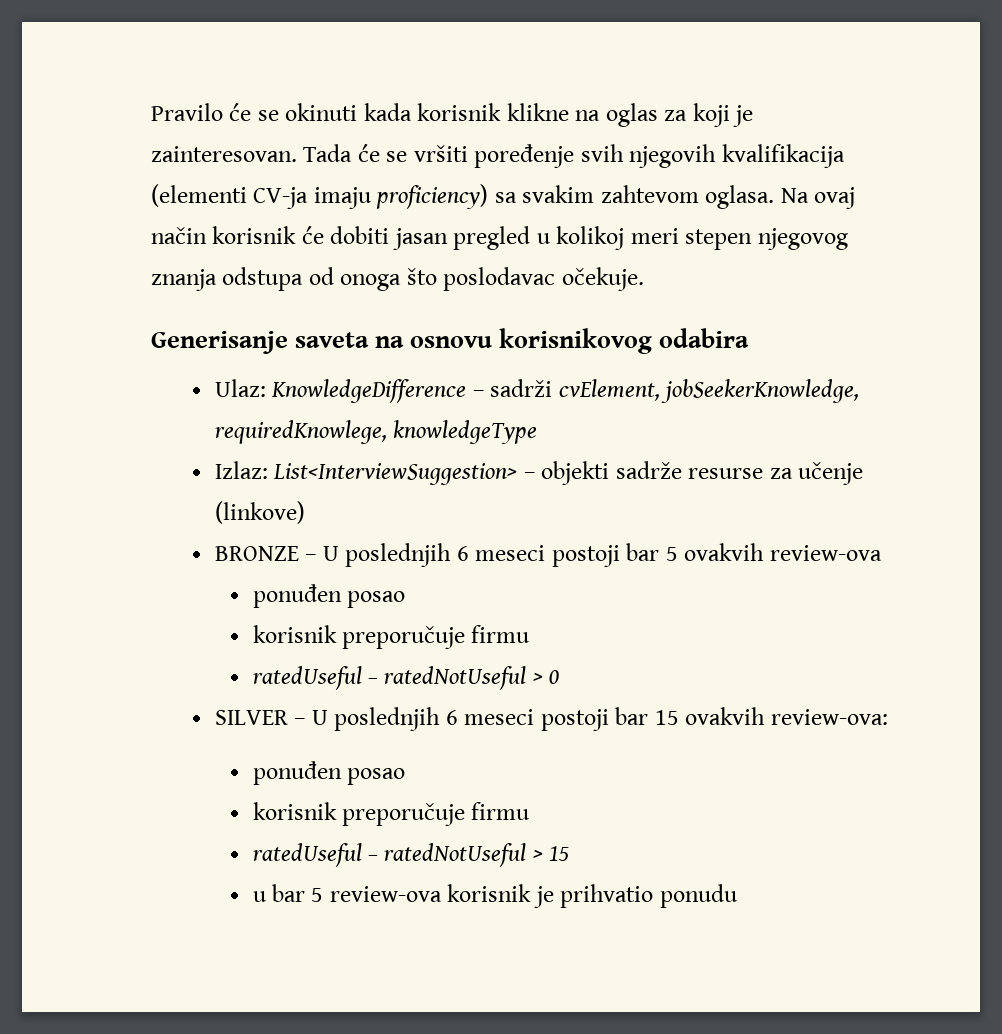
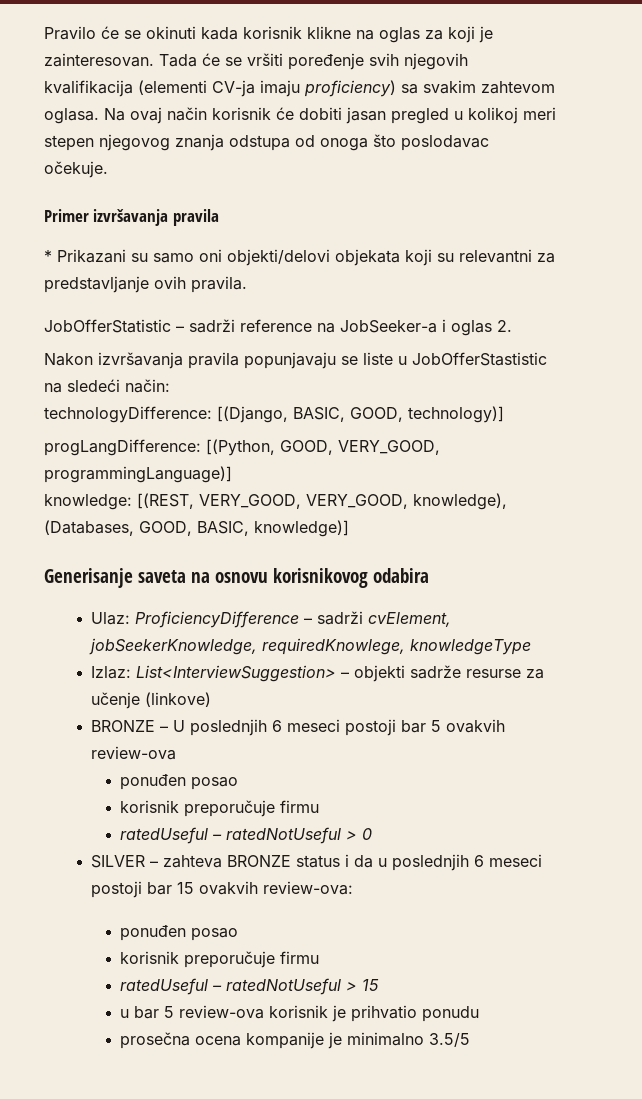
+ Primer izvršavanja pravila
+ * Prikazani su samo oni objekti/delovi objekata koji su relevantni za predstavljanje ovih pravila.
+ JobOfferStatistic – sadrži reference na JobSeeker-a i oglas 2.
+ Nakon izvršavanja pravila popunjavaju se liste u JobOfferStastistic na sledeći način:
+ technologyDifference: [(Django, BASIC, GOOD, technology)]
+ progLangDifference: [(Python, GOOD, VERY_GOOD, programmingLanguage)]
+ knowledge: [(REST, VERY_GOOD, VERY_GOOD, knowledge), (Databases, GOOD, BASIC, knowledge)]
- Ulaz: KnowledgeDifference – sadrži cvElement, jobSeekerKnowledge, requiredKnowlege, knowledgeType
+ Ulaz: ProficiencyDifference – sadrži cvElement, jobSeekerKnowledge, requiredKnowlege, knowledgeType
- SILVER – U poslednjih 6 meseci postoji bar 15 ovakvih review-ova:
+ SILVER – zahteva BRONZE status i da u poslednjih 6 meseci postoji bar 15 ovakvih review-ova:
+ prosečna ocena kompanije je minimalno 3.5/5

